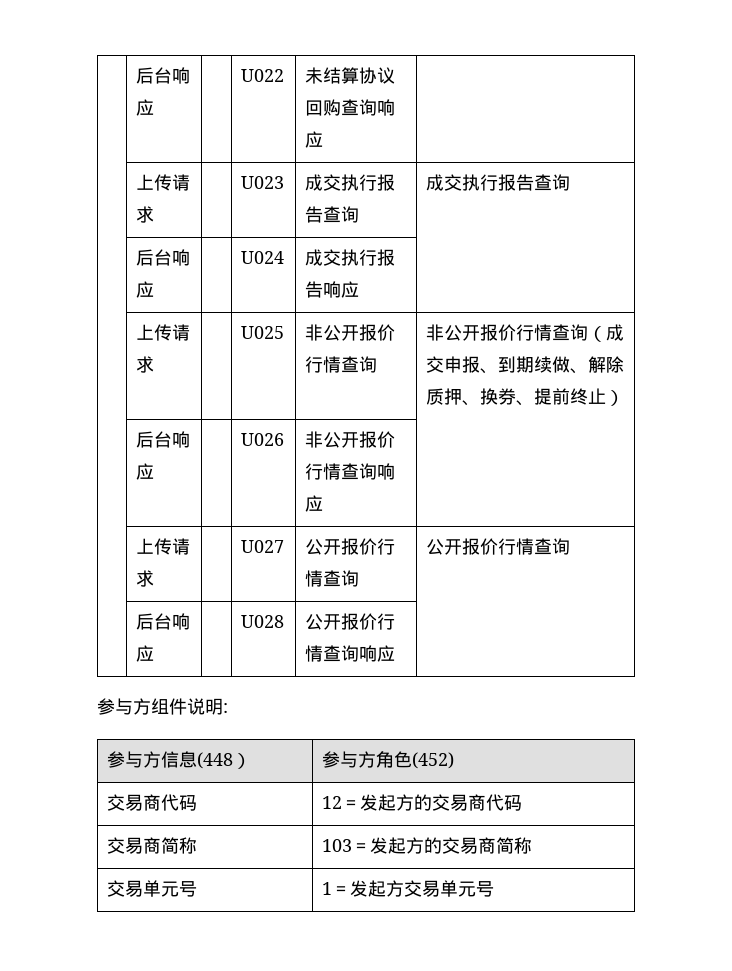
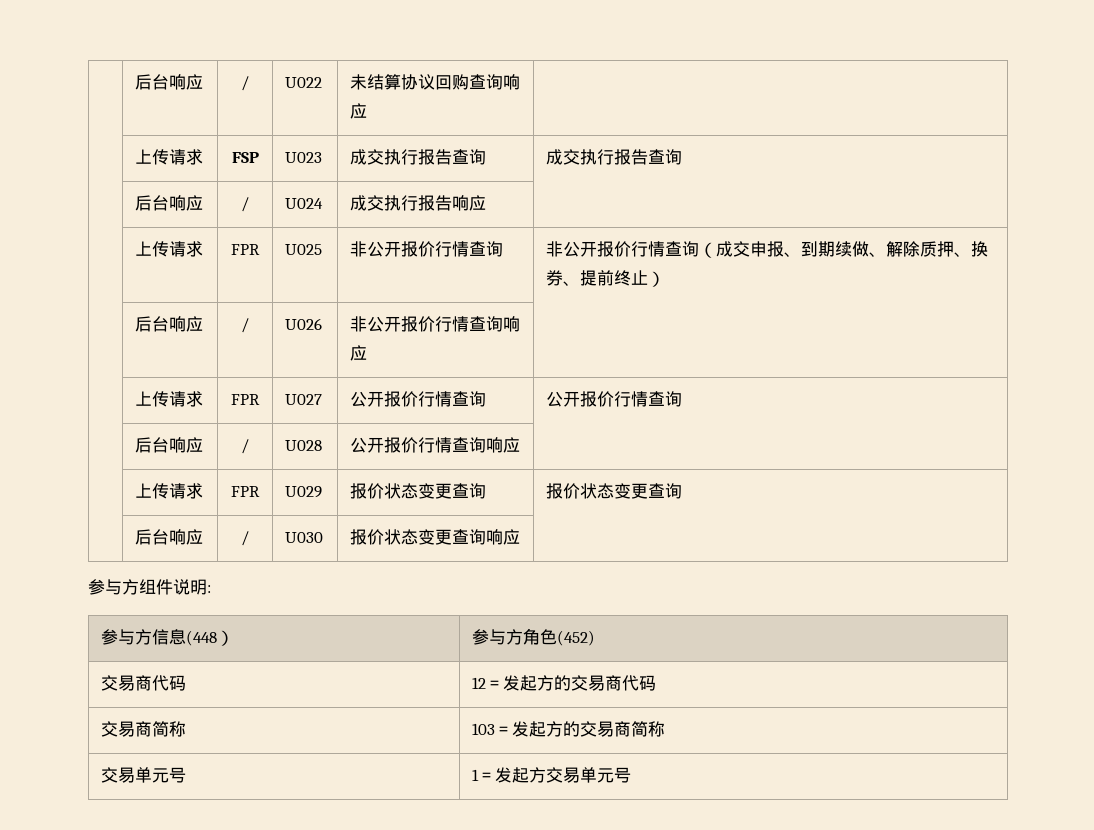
- | 后台响应 | | U022 | 未结算协议回购查询响应 |
+ | 后台响应 | / | U022 | 未结算协议回购查询响应 |
- | 上传请求 | | U023 | 成交执行报告查询 | 成交执行报告查询
+ | 上传请求 | FSP | U023 | 成交执行报告查询 | 成交执行报告查询
- | 后台响应 | | U024 | 成交执行报告响应 |
+ | 后台响应 | / | U024 | 成交执行报告响应 |
- | 上传请求 | | U025 | 非公开报价行情查询 | 非公开报价行情查询（成交申报、到期续做、解除质押、换券、提前终止）
+ | 上传请求 | FPR | U025 | 非公开报价行情查询 | 非公开报价行情查询（成交申报、到期续做、解除质押、换券、提前终止）
- | 后台响应 | | U026 | 非公开报价行情查询响应 |
+ | 后台响应 | / | U026 | 非公开报价行情查询响应 |
- | 上传请求 | | U027 | 公开报价行情查询 | 公开报价行情查询
+ | 上传请求 | FPR | U027 | 公开报价行情查询 | 公开报价行情查询
- | 后台响应 | | U028 | 公开报价行情查询响应 |
+ | 后台响应 | / | U028 | 公开报价行情查询响应 |
+ | 上传请求 | FPR | U029 | 报价状态变更查询 | 报价状态变更查询
+ | 后台响应 | / | U030 | 报价状态变更查询响应 |

